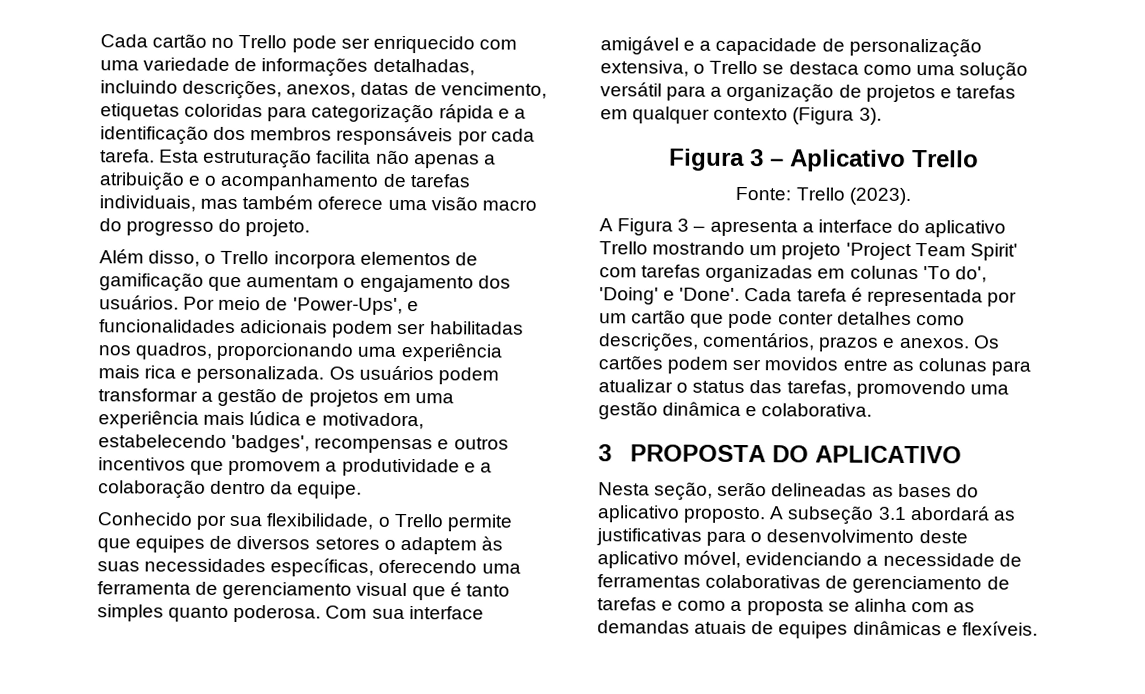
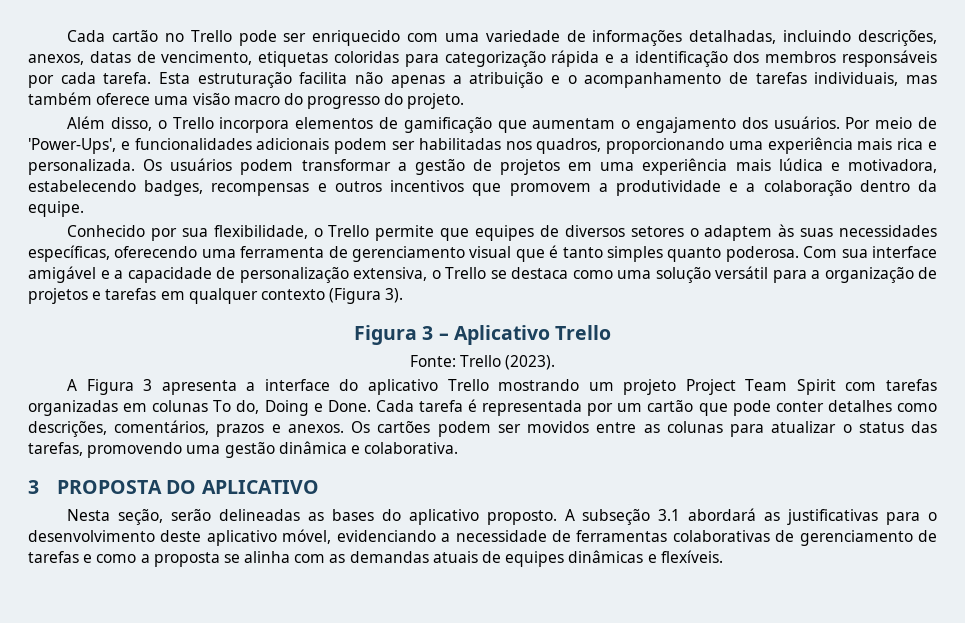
- Os usuários podem transformar a gestão de projetos em uma experiência mais lúdica e motivadora, estabelecendo 'badges', recompensas e outros incentivos que promovem a produtividade e a colaboração dentro da equipe.
+ Os usuários podem transformar a gestão de projetos em uma experiência mais lúdica e motivadora, estabelecendo badges, recompensas e outros incentivos que promovem a produtividade e a colaboração dentro da equipe.
- A Figura 3 – apresenta a interface do aplicativo Trello mostrando um projeto 'Project Team Spirit' com tarefas organizadas em colunas 'To do', 'Doing' e 'Done'.
+ A Figura 3 apresenta a interface do aplicativo Trello mostrando um projeto Project Team Spirit com tarefas organizadas em colunas To do, Doing e Done.

